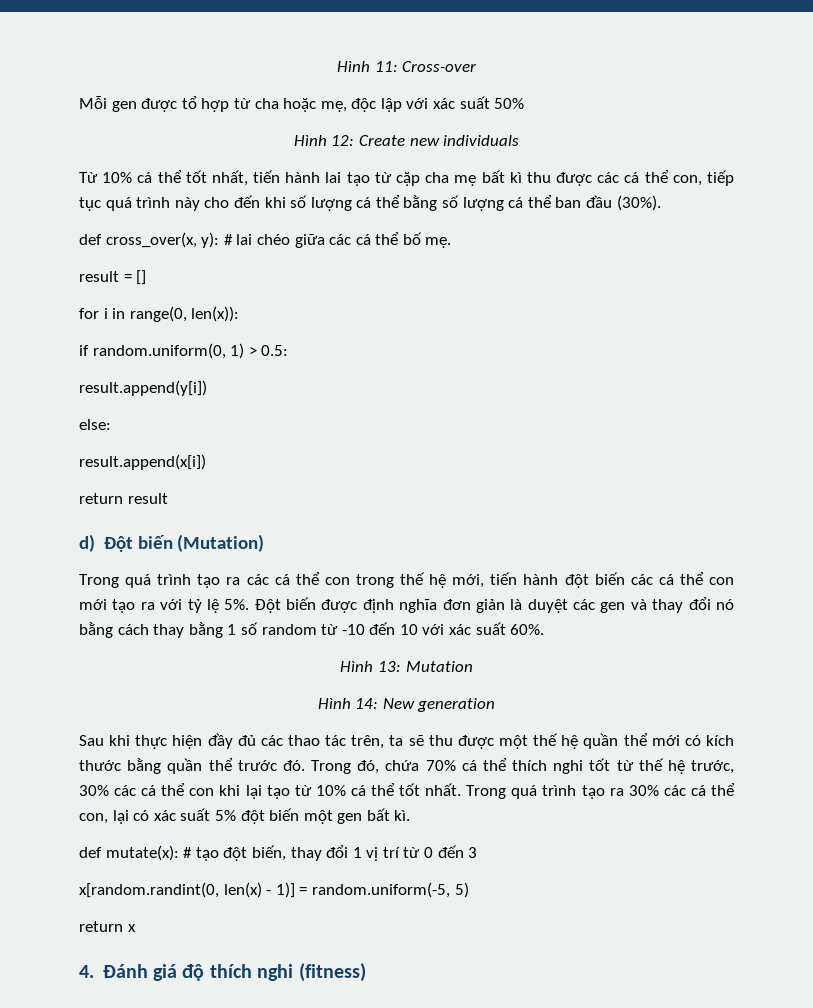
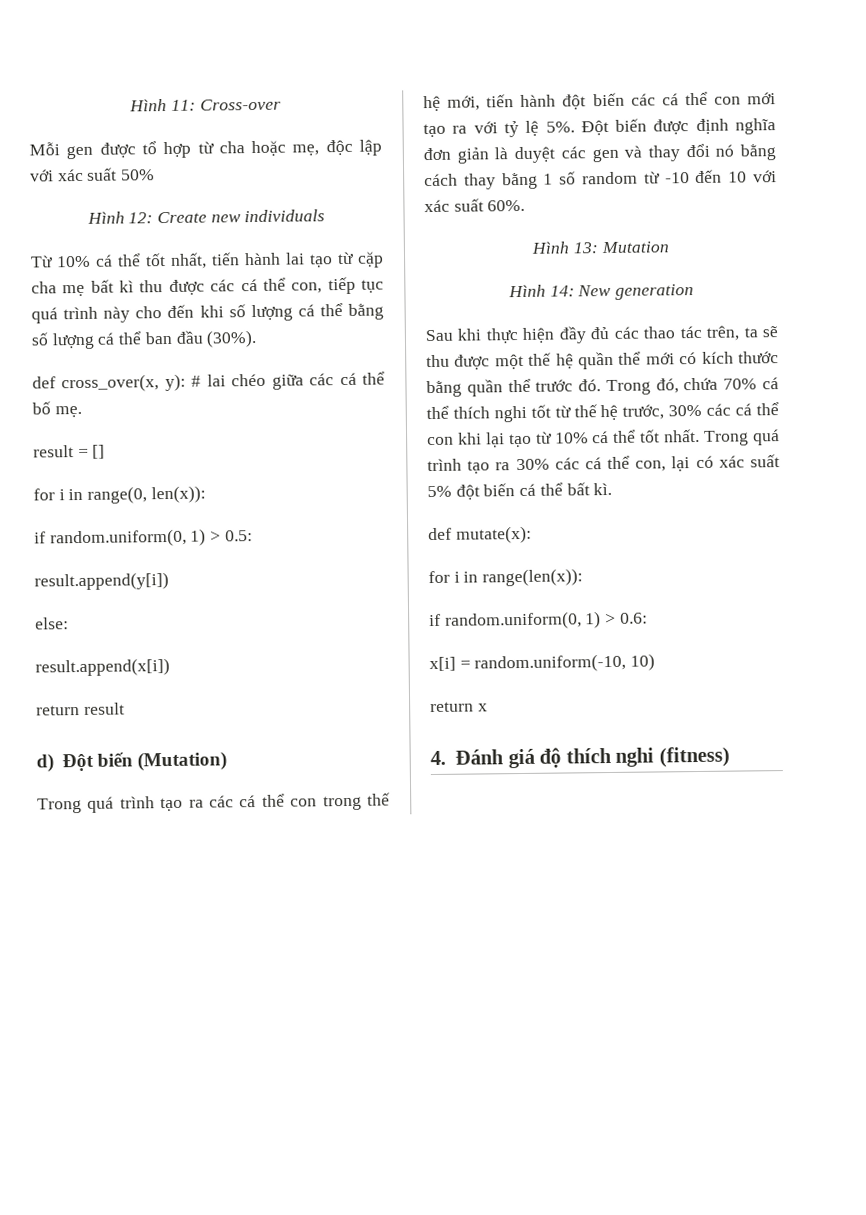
- Trong quá trình tạo ra 30% các cá thể con, lại có xác suất 5% đột biến một gen bất kì.
+ Trong quá trình tạo ra 30% các cá thể con, lại có xác suất 5% đột biến cá thể bất kì.
- def mutate(x): # tạo đột biến, thay đổi 1 vị trí từ 0 đến 3
- x[random.randint(0, len(x) - 1)] = random.uniform(-5, 5)
+ def mutate(x):
+ for i in range(len(x)):
+ if random.uniform(0, 1) > 0.6:
+ x[i] = random.uniform(-10, 10)

